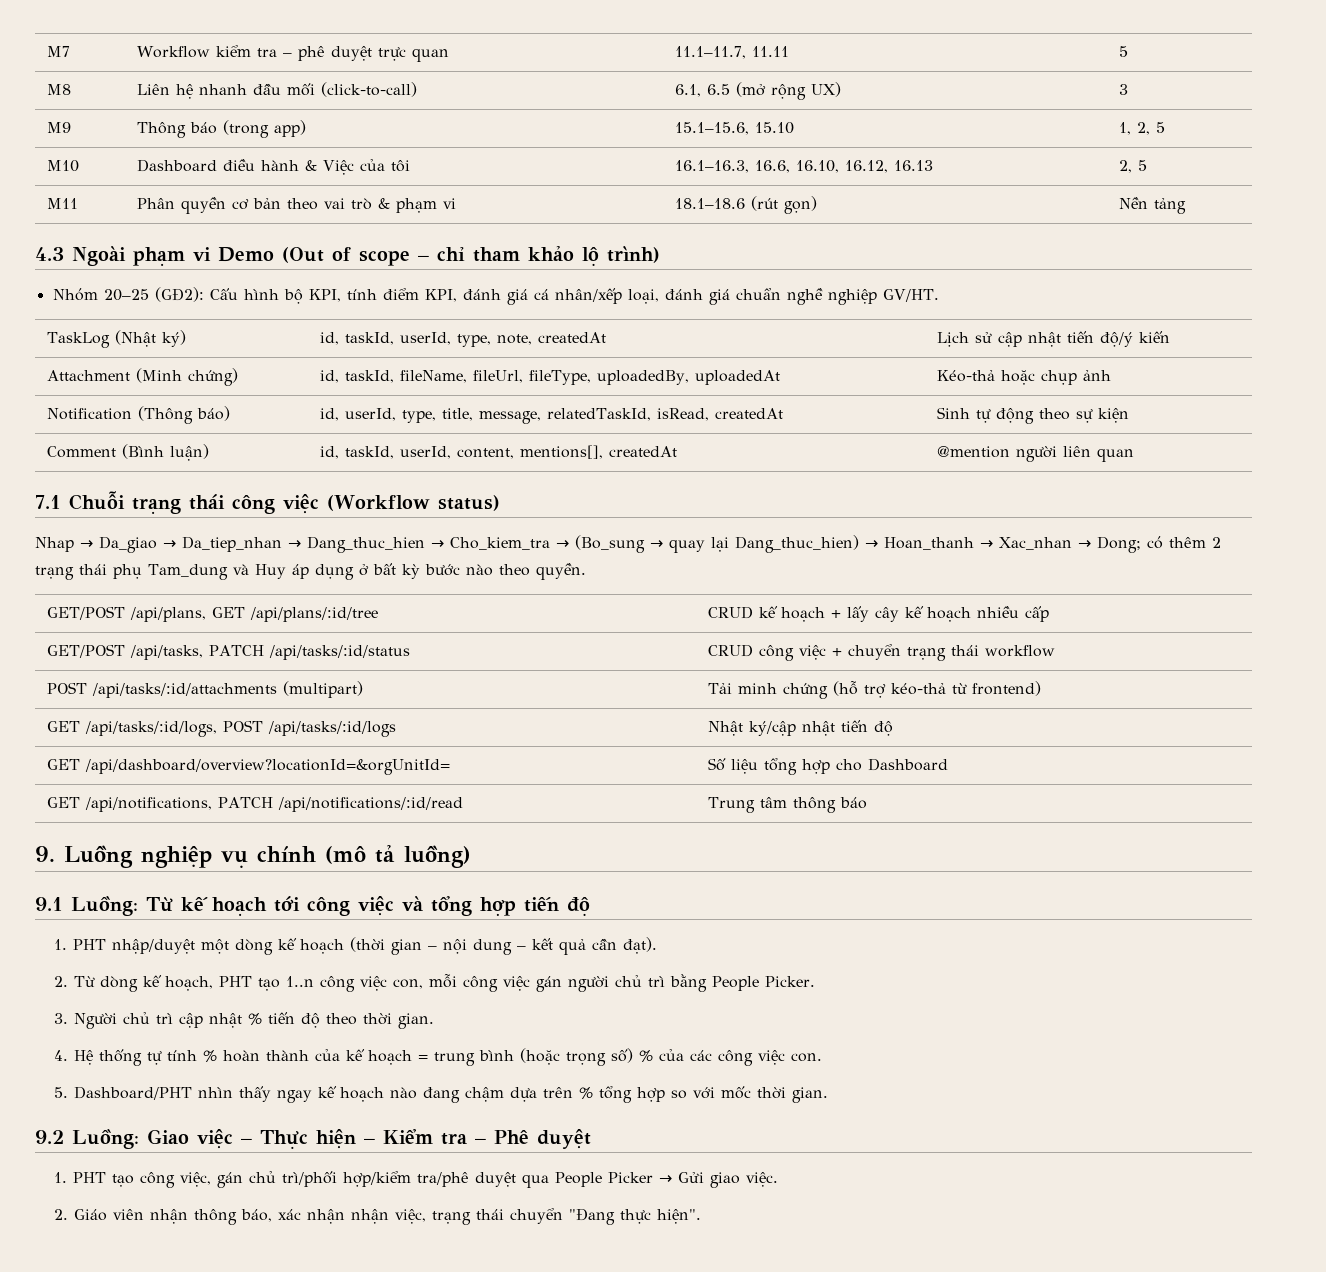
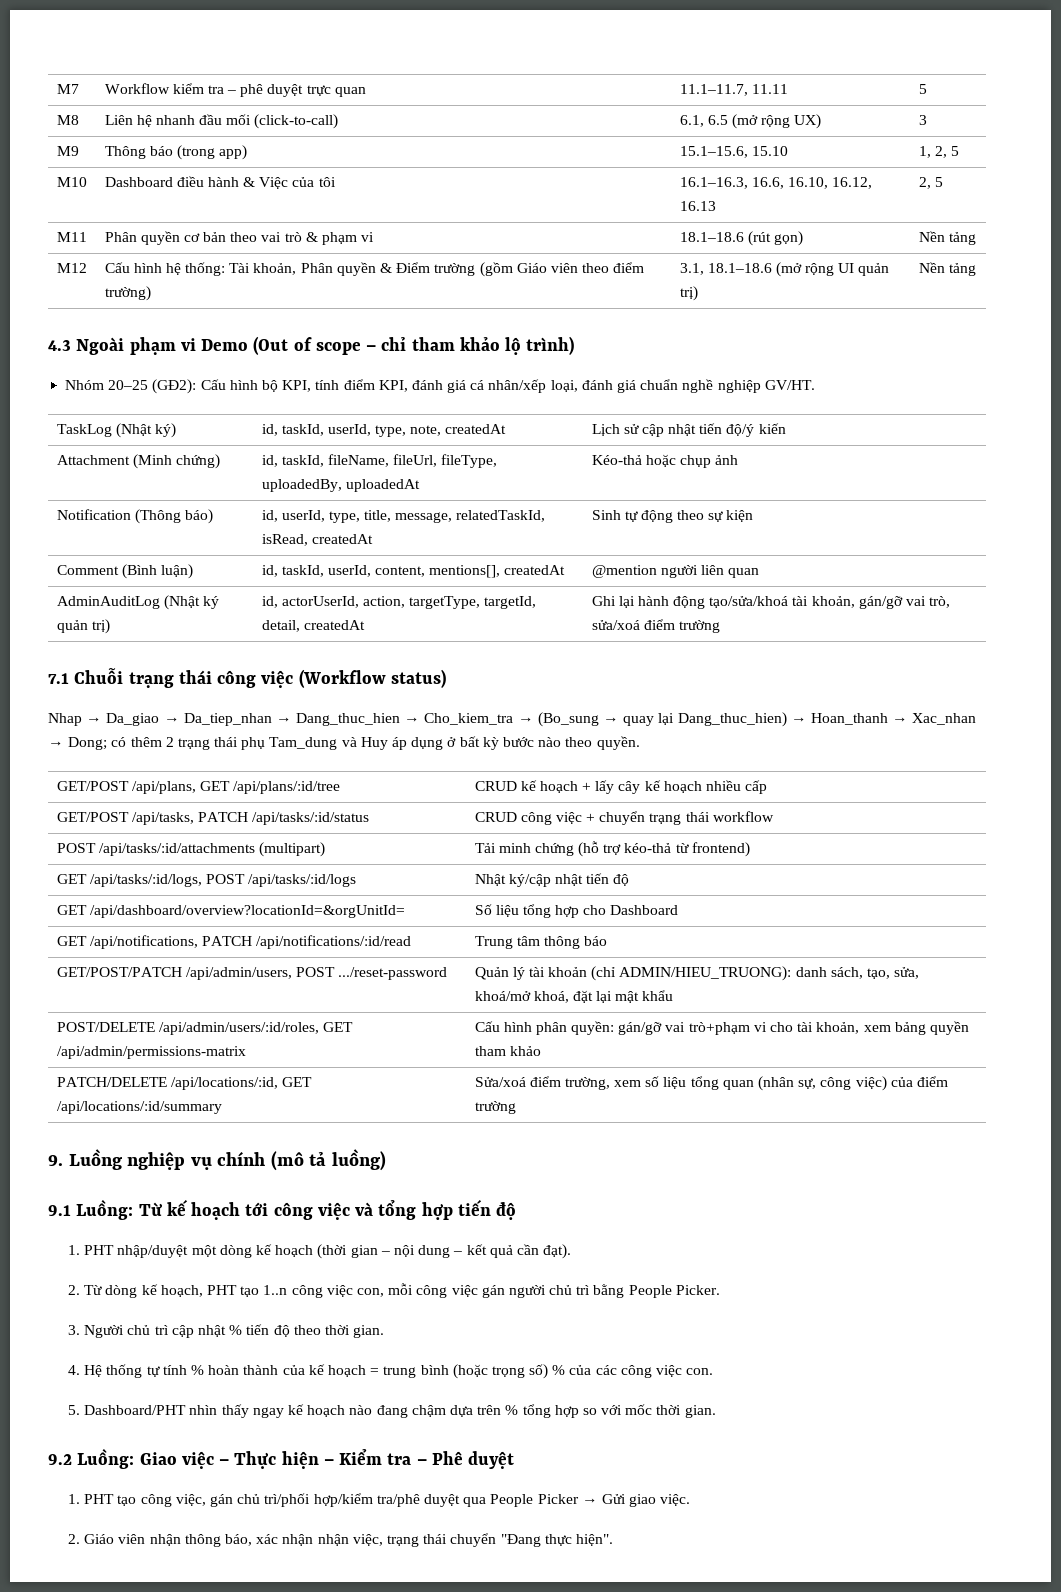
+ M12 | Cấu hình hệ thống: Tài khoản, Phân quyền & Điểm trường (gồm Giáo viên theo điểm trường) | 3.1, 18.1–18.6 (mở rộng UI quản trị) | Nền tảng
+ AdminAuditLog (Nhật ký quản trị) | id, actorUserId, action, targetType, targetId, detail, createdAt | Ghi lại hành động tạo/sửa/khoá tài khoản, gán/gỡ vai trò, sửa/xoá điểm trường
+ GET/POST/PATCH /api/admin/users, POST .../reset-password | Quản lý tài khoản (chỉ ADMIN/HIEU_TRUONG): danh sách, tạo, sửa, khoá/mở khoá, đặt lại mật khẩu
+ POST/DELETE /api/admin/users/:id/roles, GET /api/admin/permissions-matrix | Cấu hình phân quyền: gán/gỡ vai trò+phạm vi cho tài khoản, xem bảng quyền tham khảo
+ PATCH/DELETE /api/locations/:id, GET /api/locations/:id/summary | Sửa/xoá điểm trường, xem số liệu tổng quan (nhân sự, công việc) của điểm trường

